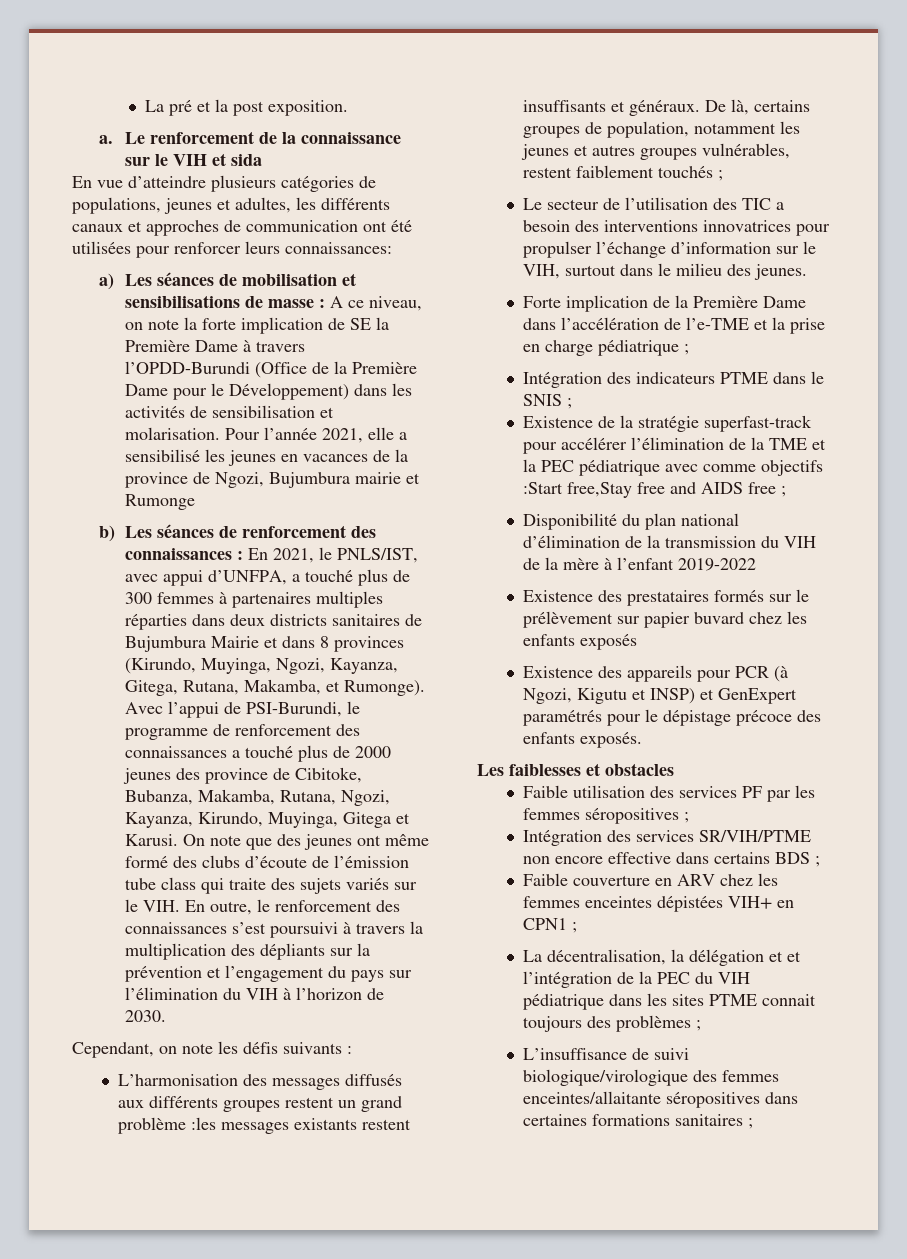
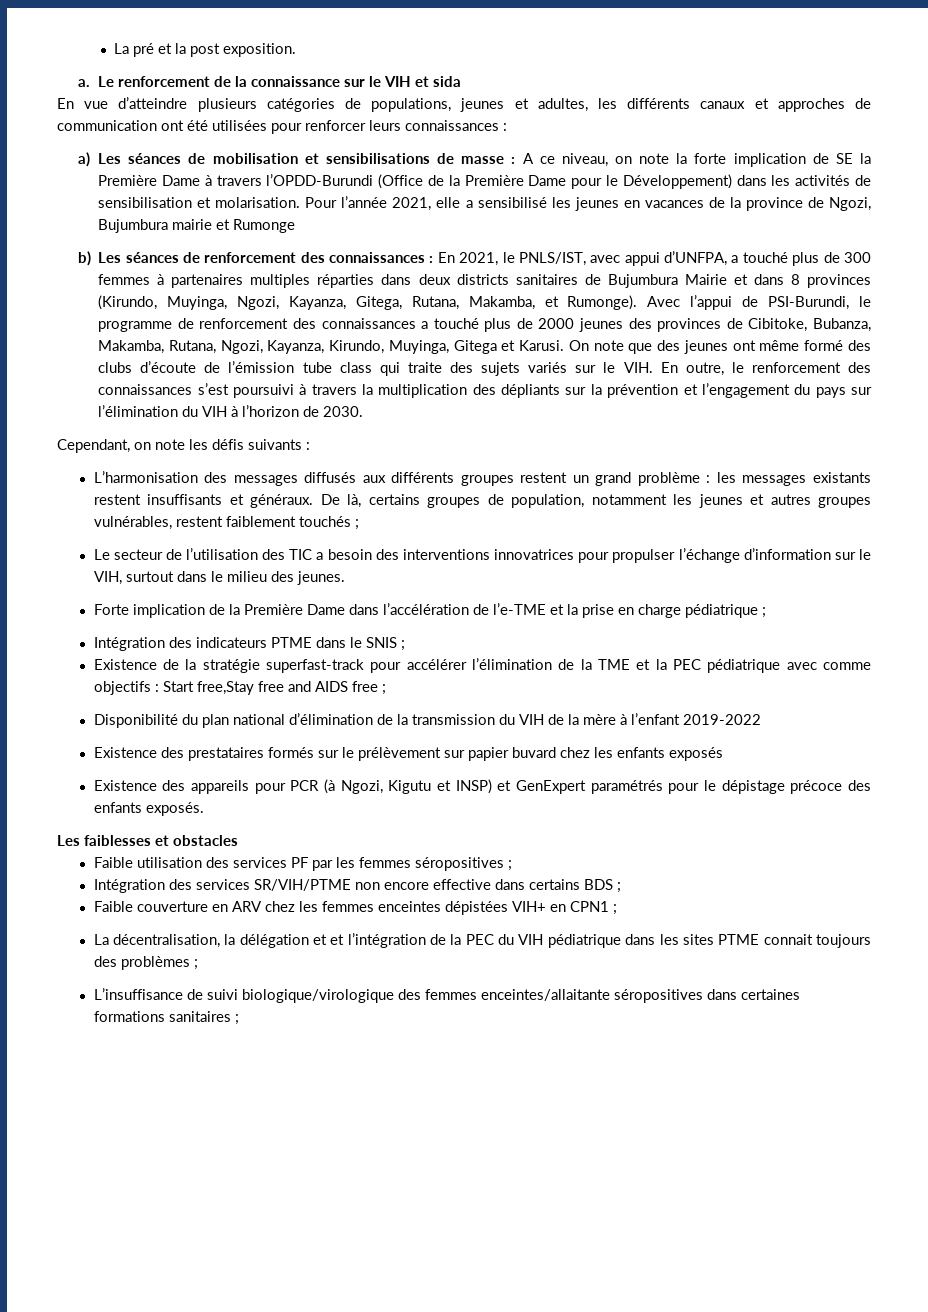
- En vue d’atteindre plusieurs catégories de populations, jeunes et adultes, les différents canaux et approches de communication ont été utilisées pour renforcer leurs connaissances:
+ En vue d’atteindre plusieurs catégories de populations, jeunes et adultes, les différents canaux et approches de communication ont été utilisées pour renforcer leurs connaissances :
- Avec l’appui de PSI-Burundi, le programme de renforcement des connaissances a touché plus de 2000 jeunes des province de Cibitoke, Bubanza, Makamba, Rutana, Ngozi, Kayanza, Kirundo, Muyinga, Gitega et Karusi.
+ Avec l’appui de PSI-Burundi, le programme de renforcement des connaissances a touché plus de 2000 jeunes des provinces de Cibitoke, Bubanza, Makamba, Rutana, Ngozi, Kayanza, Kirundo, Muyinga, Gitega et Karusi.
- L’harmonisation des messages diffusés aux différents groupes restent un grand problème :les messages existants restent insuffisants et généraux.
+ L’harmonisation des messages diffusés aux différents groupes restent un grand problème : les messages existants restent insuffisants et généraux.
- Existence de la stratégie superfast-track pour accélérer l’élimination de la TME et la PEC pédiatrique avec comme objectifs :Start free,Stay free and AIDS free ;
+ Existence de la stratégie superfast-track pour accélérer l’élimination de la TME et la PEC pédiatrique avec comme objectifs : Start free,Stay free and AIDS free ;

